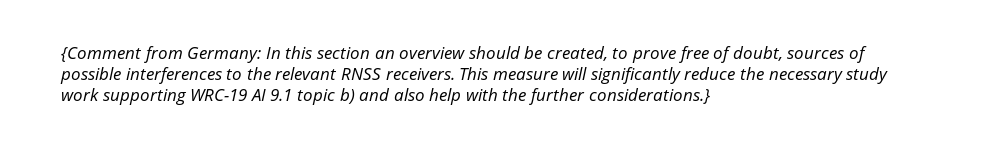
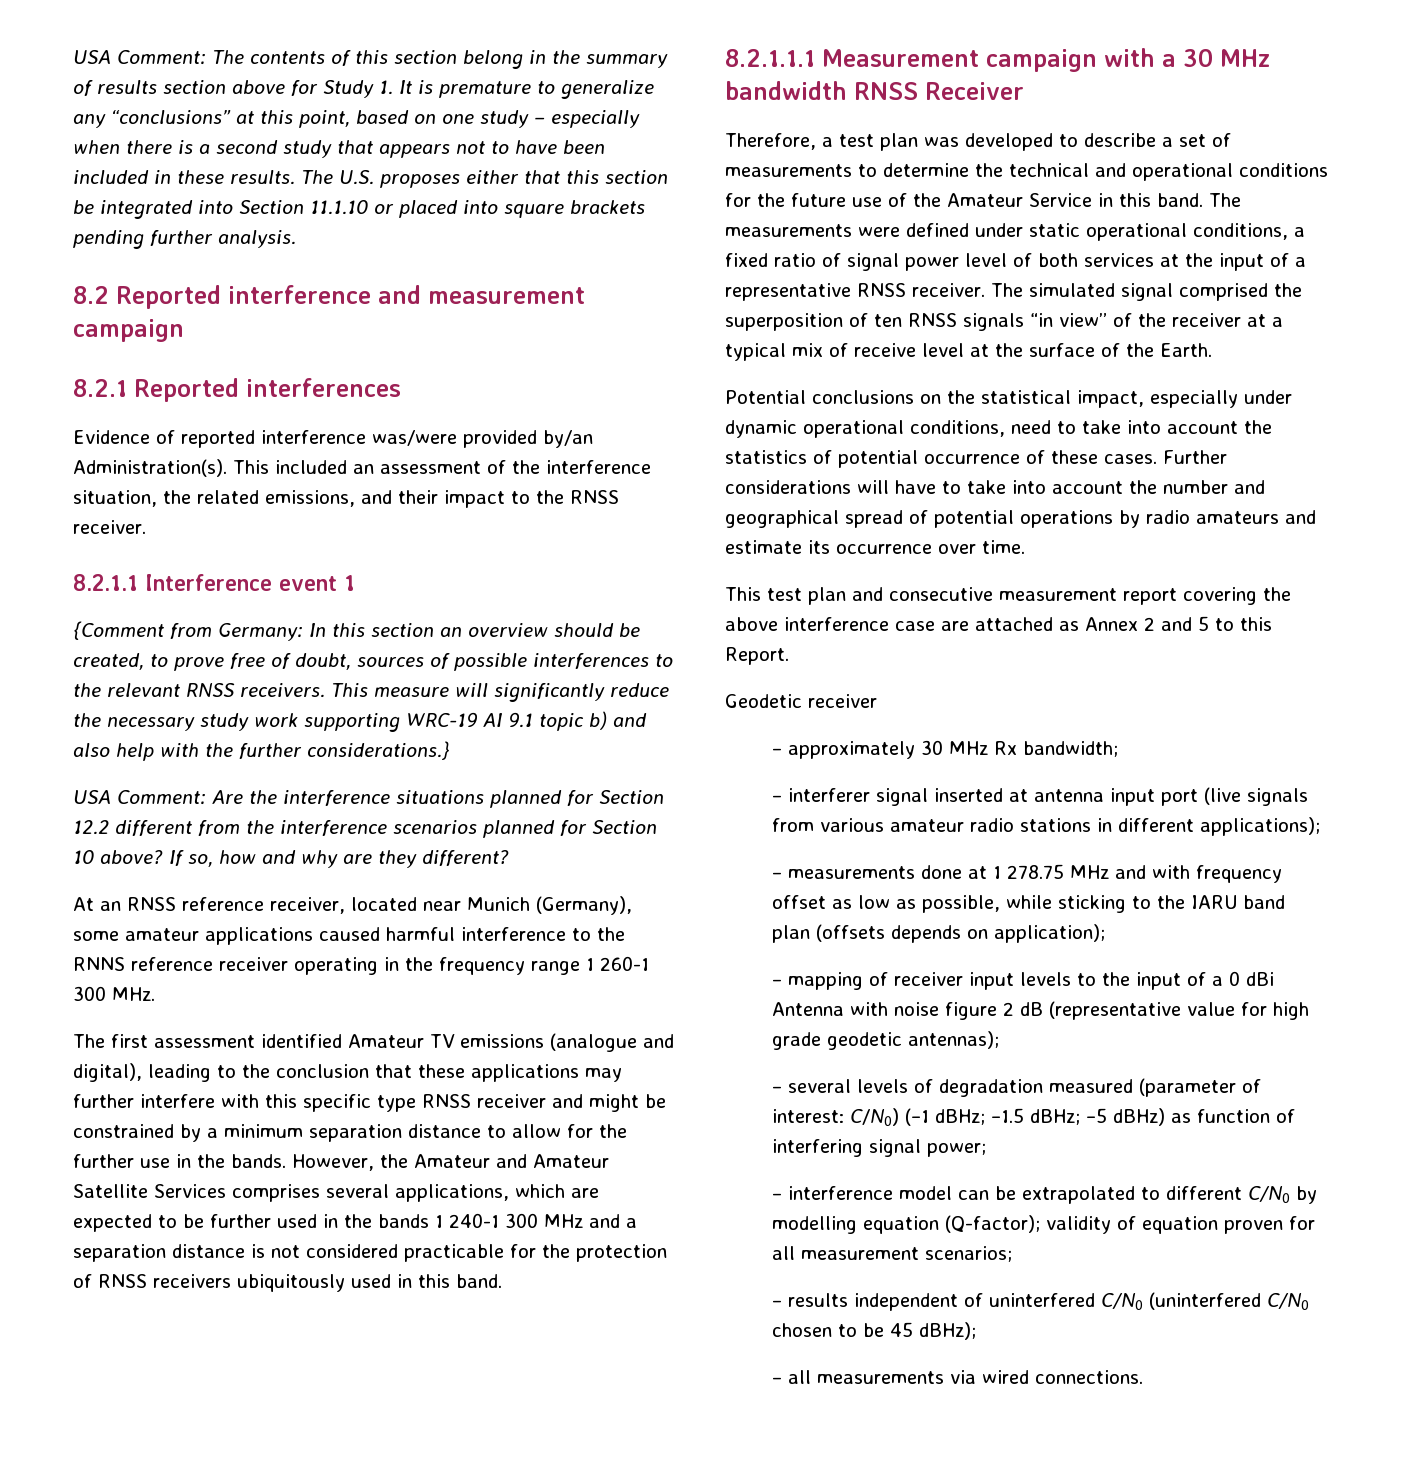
+ USA Comment: The contents of this section belong in the summary of results section above for Study 1. It is premature to generalize any “conclusions” at this point, based on one study – especially when there is a second study that appears not to have been included in these results. The U.S. proposes either that this section be integrated into Section 11.1.10 or placed into square brackets pending further analysis.
+ 8.2 Reported interference and measurement campaign
+ 8.2.1 Reported interferences
+ Evidence of reported interference was/were provided by/an Administration(s). This included an assessment of the interference situation, the related emissions, and their impact to the RNSS receiver.
+ 8.2.1.1 Interference event 1
+ USA Comment: Are the interference situations planned for Section 12.2 different from the interference scenarios planned for Section 10 above? If so, how and why are they different?
+ At an RNSS reference receiver, located near Munich (Germany), some amateur applications caused harmful interference to the RNNS reference receiver operating in the frequency range 1 260-1 300 MHz.
+ The first assessment identified Amateur TV emissions (analogue and digital), leading to the conclusion that these applications may further interfere with this specific type RNSS receiver and might be constrained by a minimum separation distance to allow for the further use in the bands. However, the Amateur and Amateur Satellite Services comprises several applications, which are expected to be further used in the bands 1 240-1 300 MHz and a separation distance is not considered practicable for the protection of RNSS receivers ubiquitously used in this band.
+ 8.2.1.1.1 Measurement campaign with a 30 MHz bandwidth RNSS Receiver
+ Therefore, a test plan was developed to describe a set of measurements to determine the technical and operational conditions for the future use of the Amateur Service in this band. The measurements were defined under static operational conditions, a fixed ratio of signal power level of both services at the input of a representative RNSS receiver. The simulated signal comprised the superposition of ten RNSS signals “in view” of the receiver at a typical mix of receive level at the surface of the Earth.
+ Potential conclusions on the statistical impact, especially under dynamic operational conditions, need to take into account the statistics of potential occurrence of these cases. Further considerations will have to take into account the number and geographical spread of potential operations by radio amateurs and estimate its occurrence over time.
+ This test plan and consecutive measurement report covering the above interference case are attached as Annex 2 and 5 to this Report.
+ Geodetic receiver
+ – approximately 30 MHz Rx bandwidth;
+ – interferer signal inserted at antenna input port (live signals from various amateur radio stations in different applications);
+ – measurements done at 1 278.75 MHz and with frequency offset as low as possible, while sticking to the IARU band plan (offsets depends on application);
+ – mapping of receiver input levels to the input of a 0 dBi Antenna with noise figure 2 dB (representative value for high grade geodetic antennas);
+ – several levels of degradation measured (parameter of interest: C/N0) (−1 dBHz; −1.5 dBHz; −5 dBHz) as function of interfering signal power;
+ – interference model can be extrapolated to different C/N0 by modelling equation (Q-factor); validity of equation proven for all measurement scenarios;
+ – results independent of uninterfered C/N0 (uninterfered C/N0 chosen to be 45 dBHz);
+ – all measurements via wired connections.

